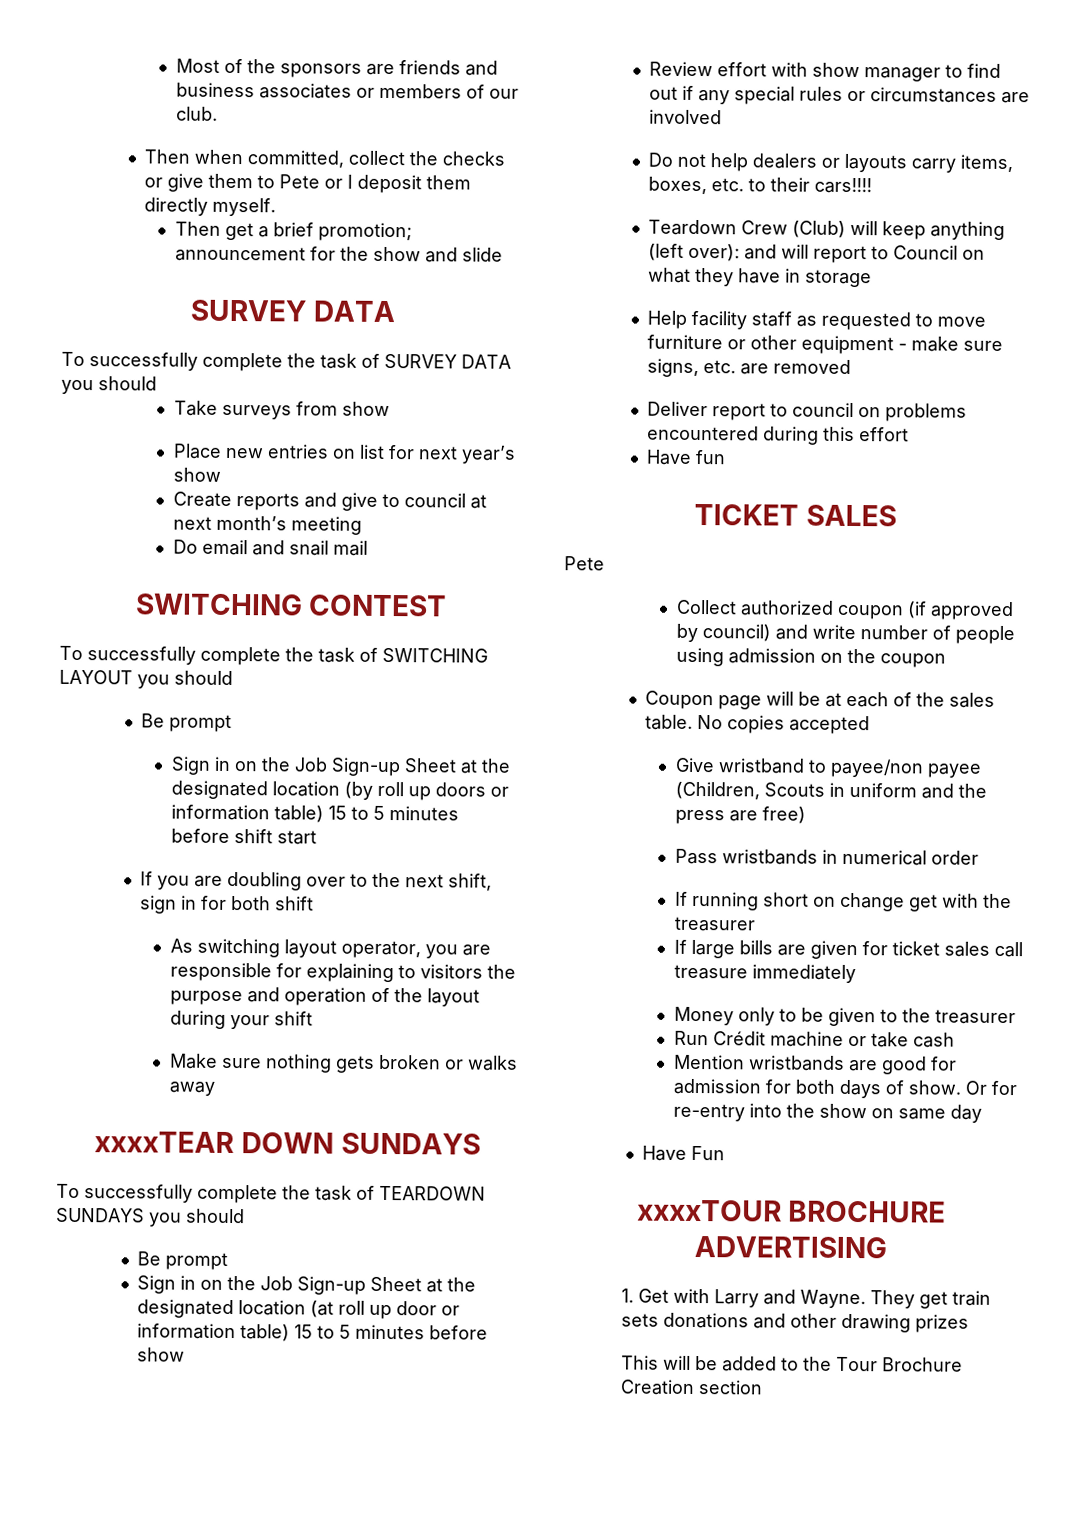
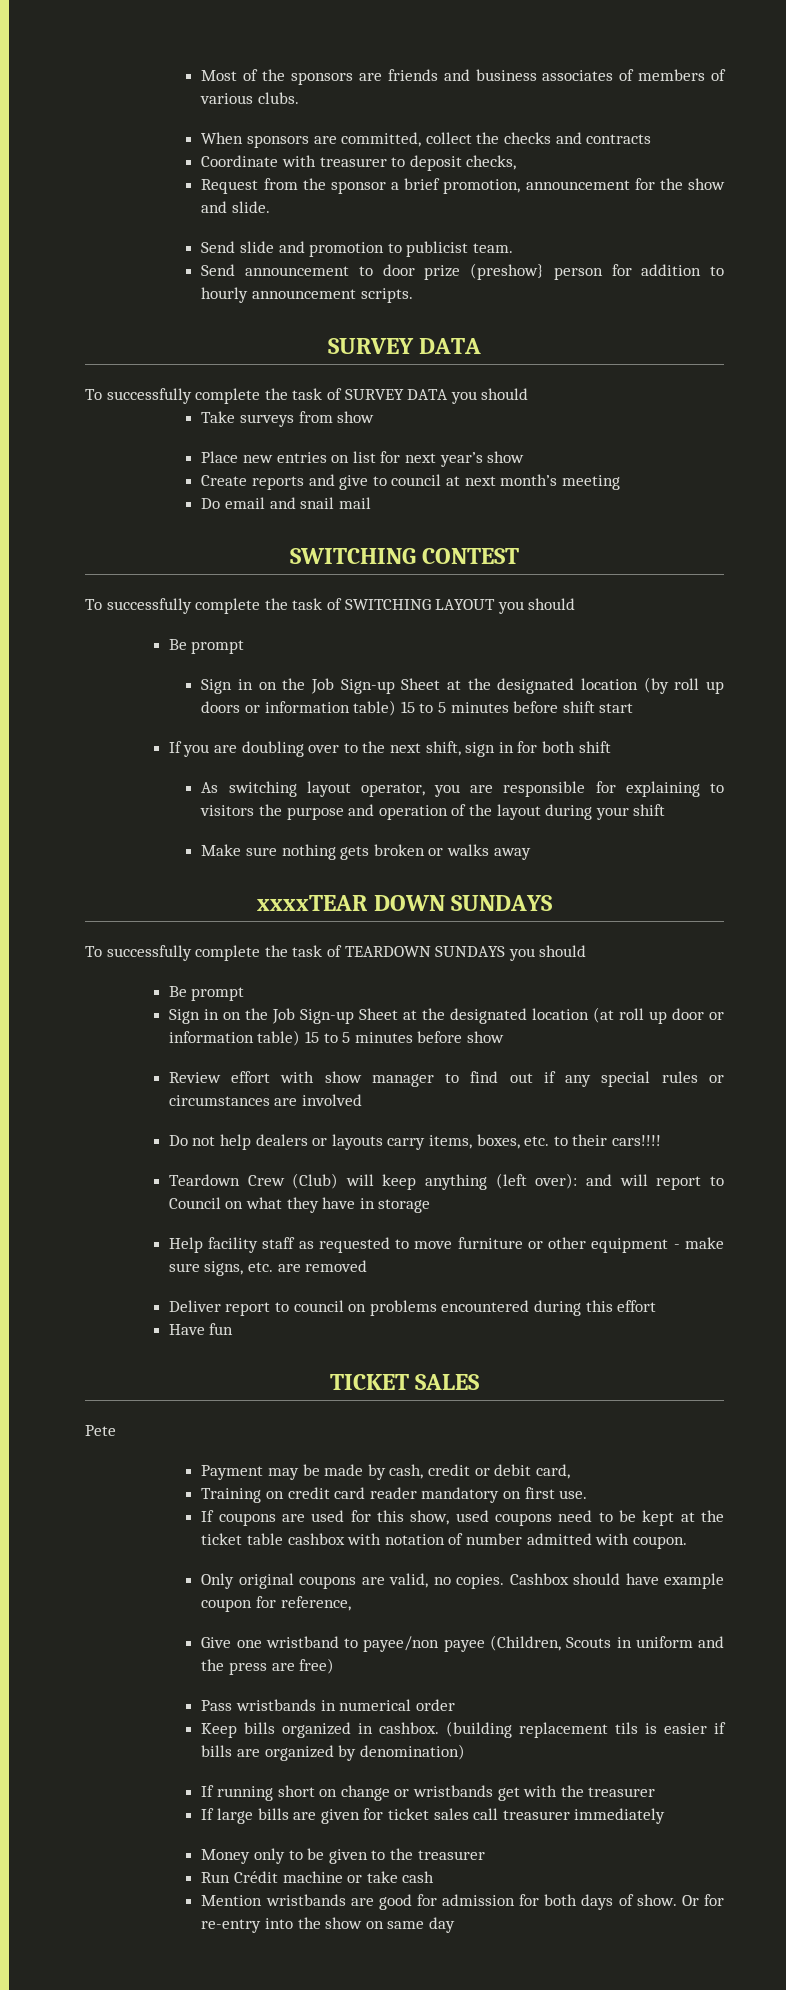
- Most of the sponsors are friends and business associates or members of our club.
- Then when committed, collect the checks or give them to Pete or I deposit them directly myself.
- Then get a brief promotion; announcement for the show and slide
+ Most of the sponsors are friends and business associates of members of various clubs.
+ When sponsors are committed, collect the checks and contracts
+ Coordinate with treasurer to deposit checks,
+ Request from the sponsor a brief promotion, announcement for the show and slide.
+ Send slide and promotion to publicist team.
+ Send announcement to door prize (preshow} person for addition to hourly announcement scripts.
- Collect authorized coupon (if approved by council) and write number of people using admission on the coupon
- Coupon page will be at each of the sales table. No copies accepted
+ Payment may be made by cash, credit or debit card,
+ Training on credit card reader mandatory on first use.
+ If coupons are used for this show, used coupons need to be kept at the ticket table cashbox with notation of number admitted with coupon.
+ Only original coupons are valid, no copies. Cashbox should have example coupon for reference,
- Give wristband to payee/non payee (Children, Scouts in uniform and the press are free)
+ Give one wristband to payee/non payee (Children, Scouts in uniform and the press are free)
+ Keep bills organized in cashbox. (building replacement tils is easier if bills are organized by denomination)
- If running short on change get with the treasurer
+ If running short on change or wristbands get with the treasurer
- If large bills are given for ticket sales call treasure immediately
+ If large bills are given for ticket sales call treasurer immediately
- Have Fun
- xxxxTOUR BROCHURE ADVERTISING
- 1. Get with Larry and Wayne. They get train sets donations and other drawing prizes
- This will be added to the Tour Brochure Creation section

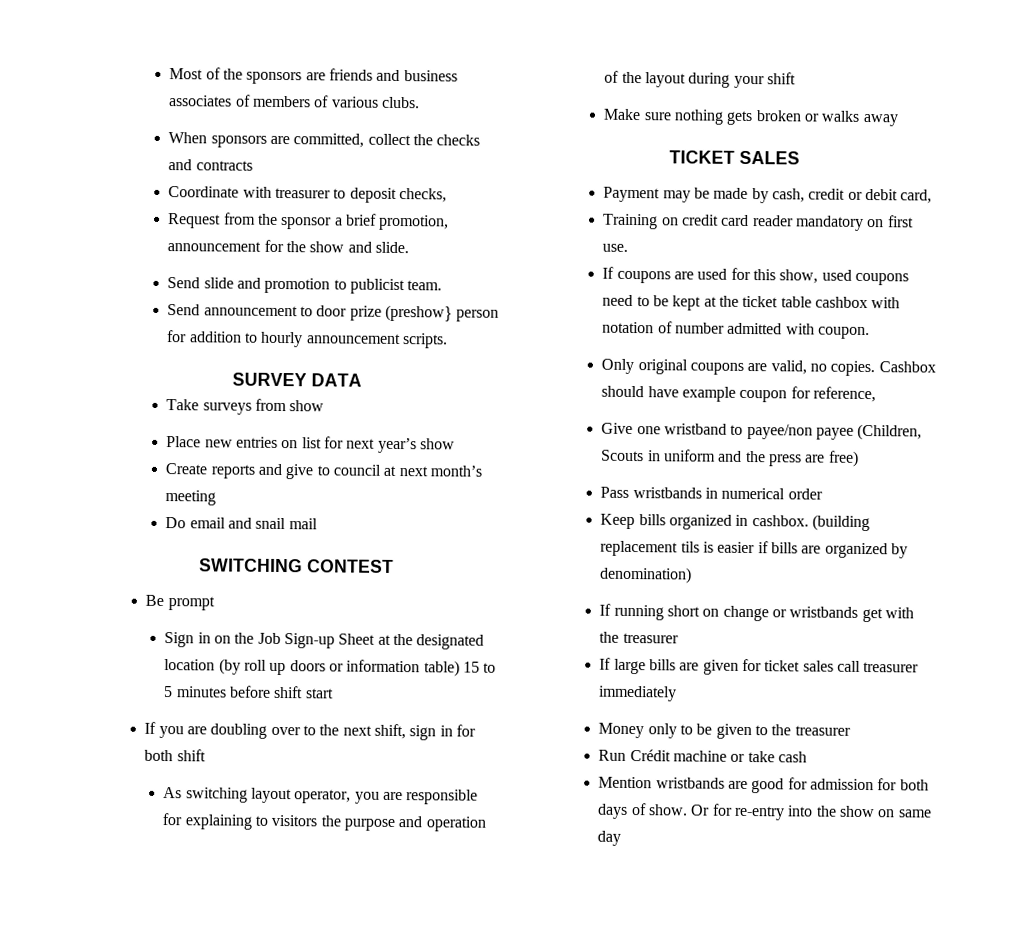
- To successfully complete the task of SURVEY DATA you should
- To successfully complete the task of SWITCHING LAYOUT you should
- xxxxTEAR DOWN SUNDAYS
- To successfully complete the task of TEARDOWN SUNDAYS you should
- Be prompt
- Sign in on the Job Sign-up Sheet at the designated location (at roll up door or information table) 15 to 5 minutes before show
- Review effort with show manager to find out if any special rules or circumstances are involved
- Do not help dealers or layouts carry items, boxes, etc. to their cars!!!!
- Teardown Crew (Club) will keep anything (left over): and will report to Council on what they have in storage
- Help facility staff as requested to move furniture or other equipment - make sure signs, etc. are removed
- Deliver report to council on problems encountered during this effort
- Have fun
- Pete

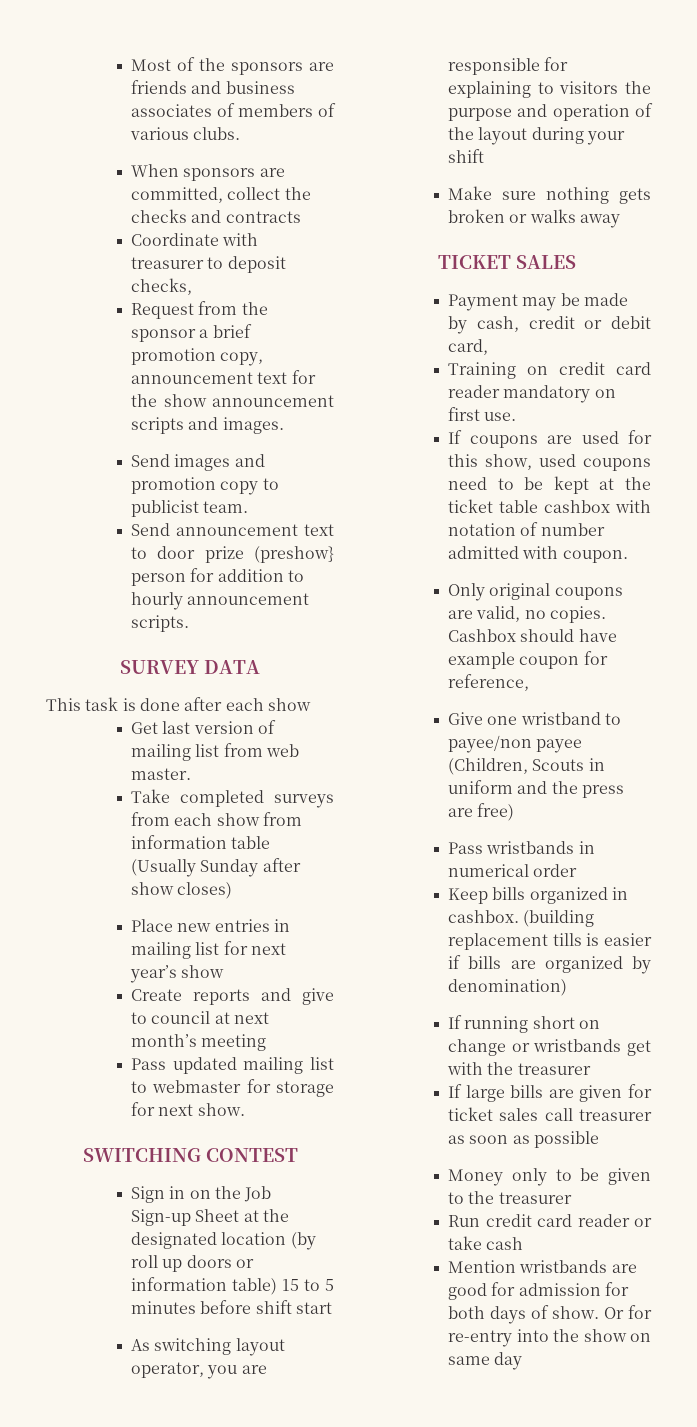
- Request from the sponsor a brief promotion, announcement for the show and slide.
- Send slide and promotion to publicist team.
+ Request from the sponsor a brief promotion copy, announcement text for the show announcement scripts and images.
+ Send images and promotion copy to publicist team.
- Send announcement to door prize (preshow} person for addition to hourly announcement scripts.
+ Send announcement text to door prize (preshow} person for addition to hourly announcement scripts.
+ This task is done after each show
+ Get last version of mailing list from web master.
- Take surveys from show
+ Take completed surveys from each show from information table (Usually Sunday after show closes)
- Place new entries on list for next year’s show
+ Place new entries in mailing list for next year’s show
- Do email and snail mail
+ Pass updated mailing list to webmaster for storage for next show.
- Be prompt
- If you are doubling over to the next shift, sign in for both shift
- (building replacement tils is easier if bills are organized by denomination)
+ (building replacement tills is easier if bills are organized by denomination)
- If large bills are given for ticket sales call treasurer immediately
+ If large bills are given for ticket sales call treasurer as soon as possible
- Run Crédit machine or take cash
+ Run credit card reader or take cash

